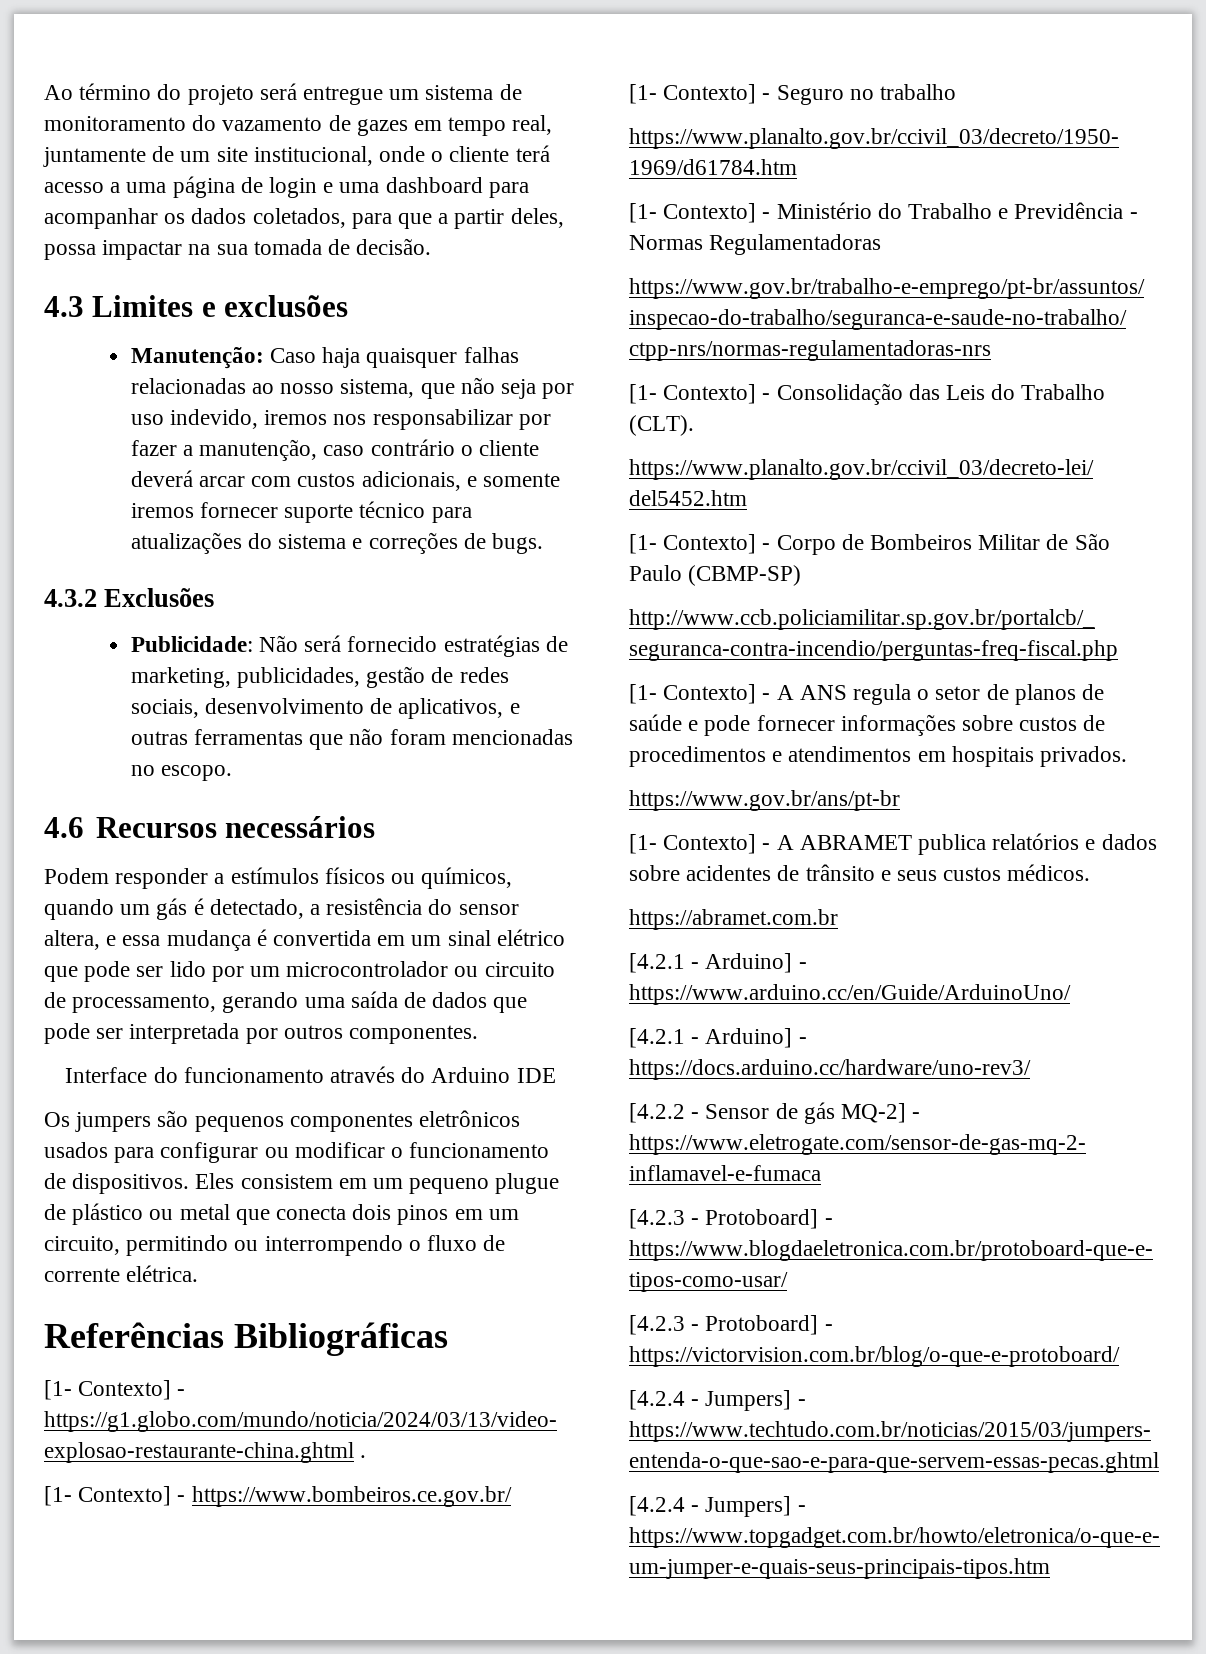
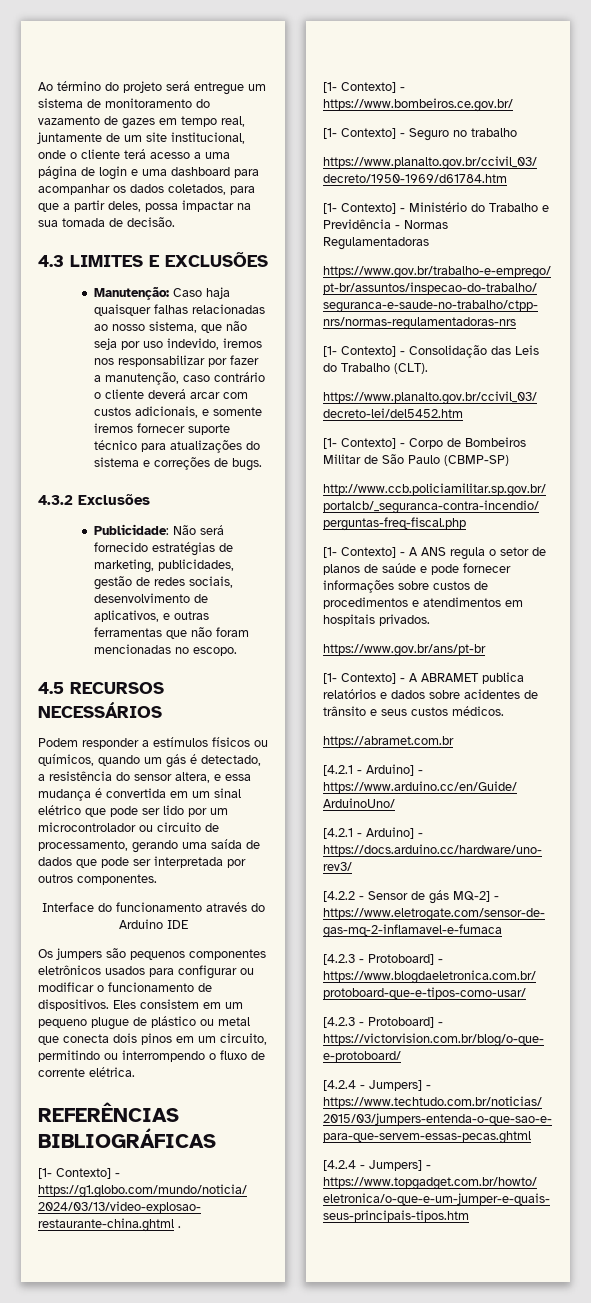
- 4.3 Limites e exclusões
+ 4.3 LIMITES E EXCLUSÕES
- 4.6 Recursos necessários
+ 4.5 RECURSOS NECESSÁRIOS
- Referências Bibliográficas
+ REFERÊNCIAS BIBLIOGRÁFICAS

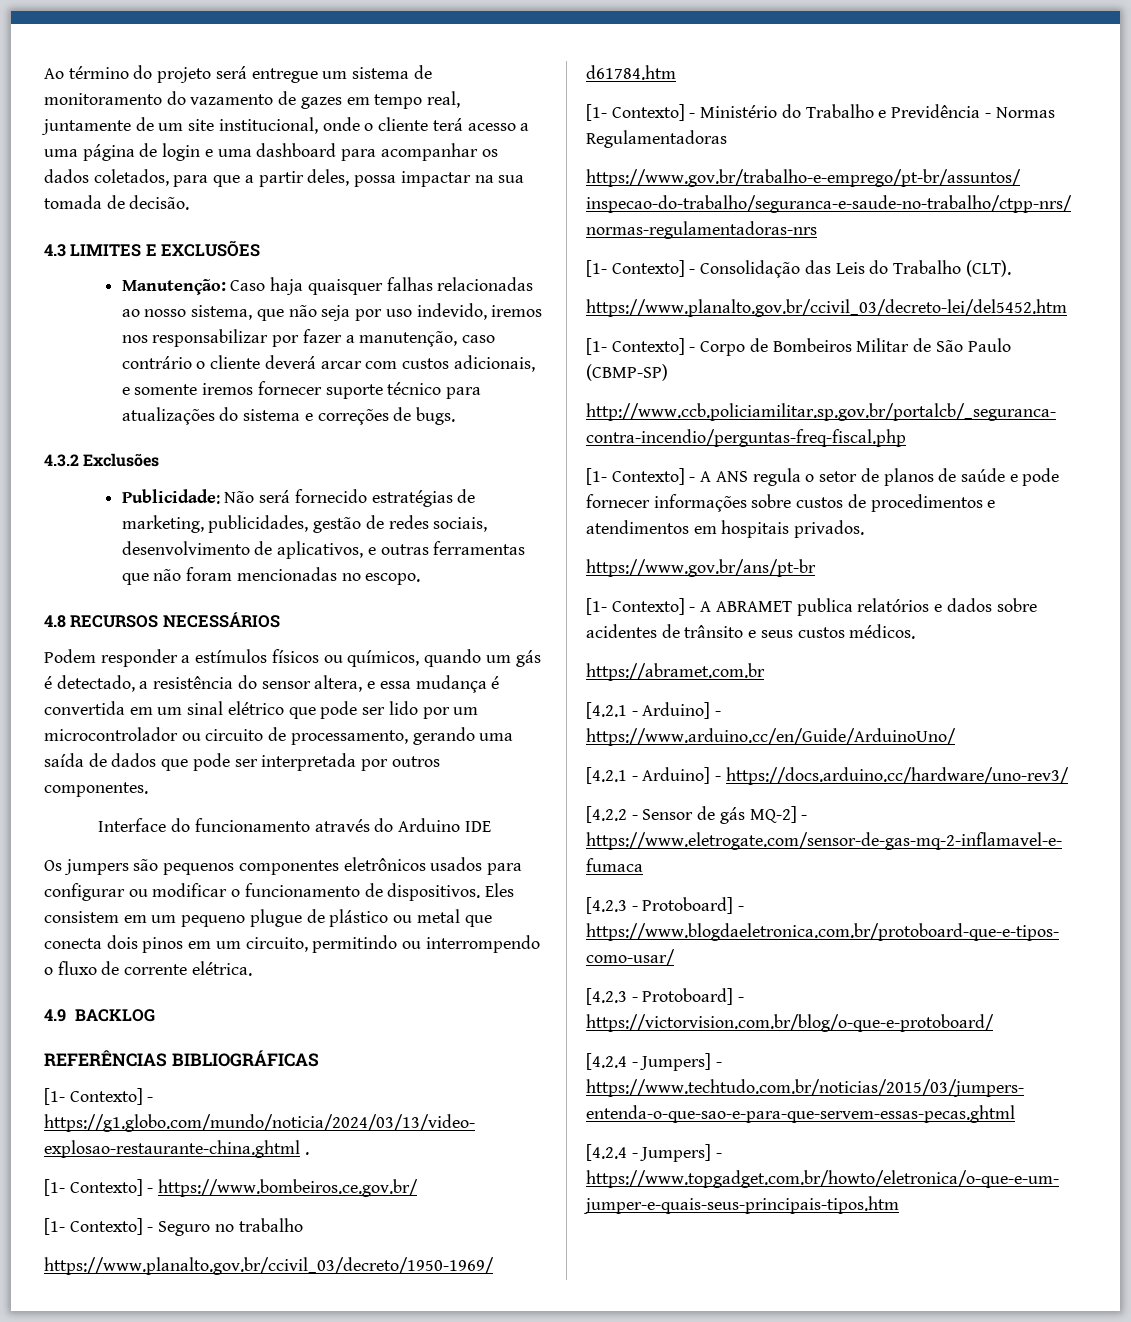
- 4.5 RECURSOS NECESSÁRIOS
+ 4.8 RECURSOS NECESSÁRIOS
+ 4.9 BACKLOG

